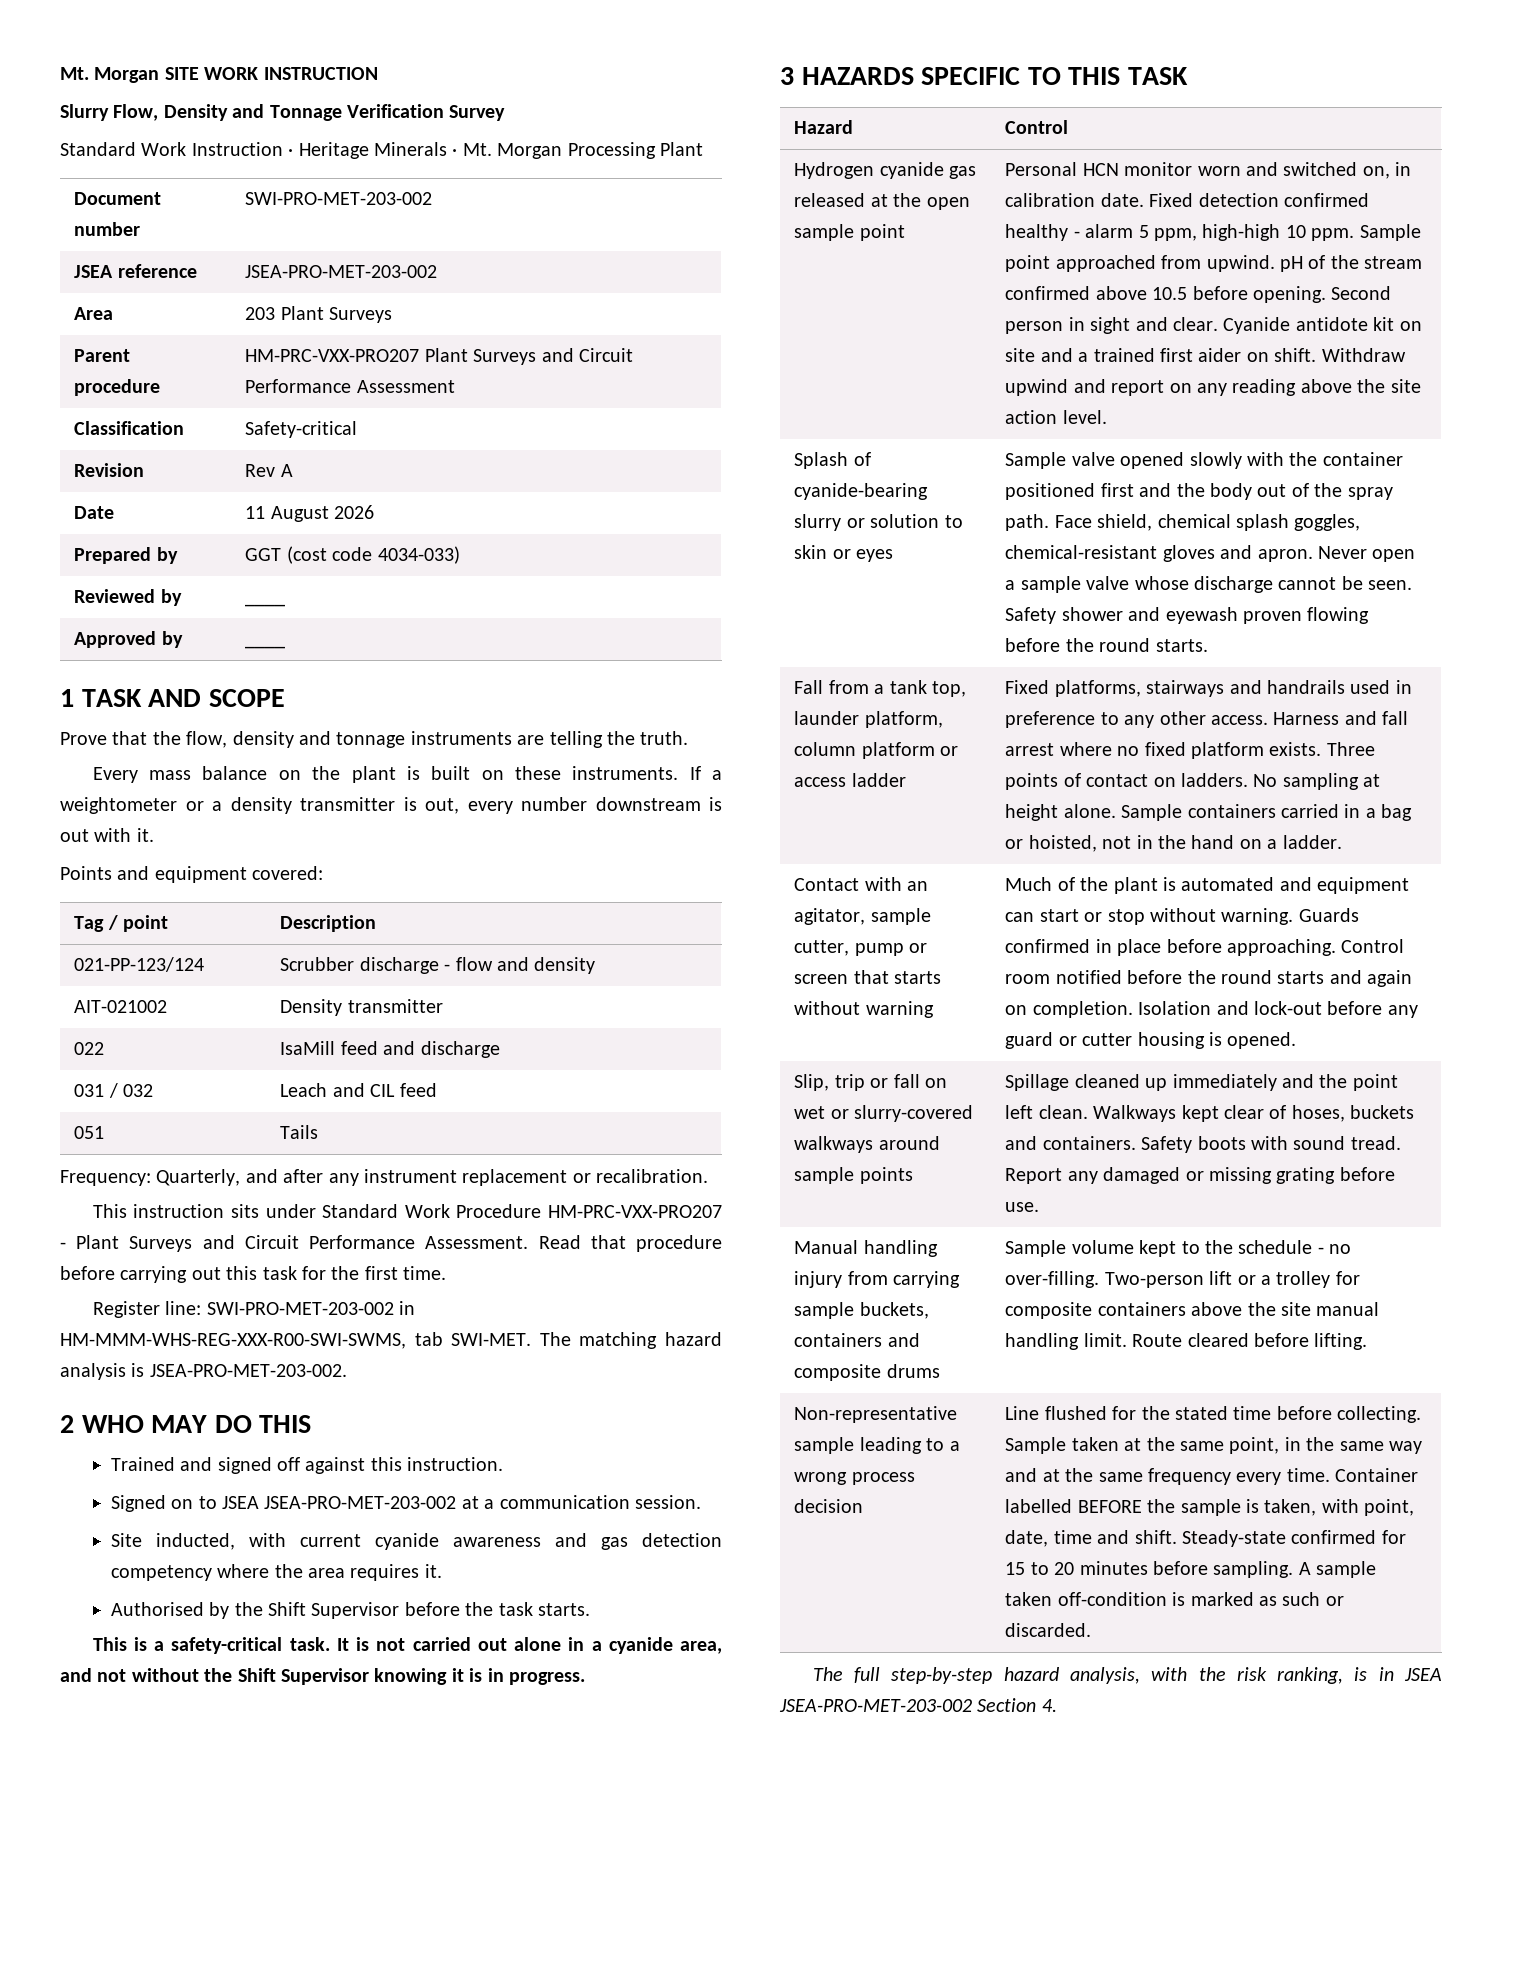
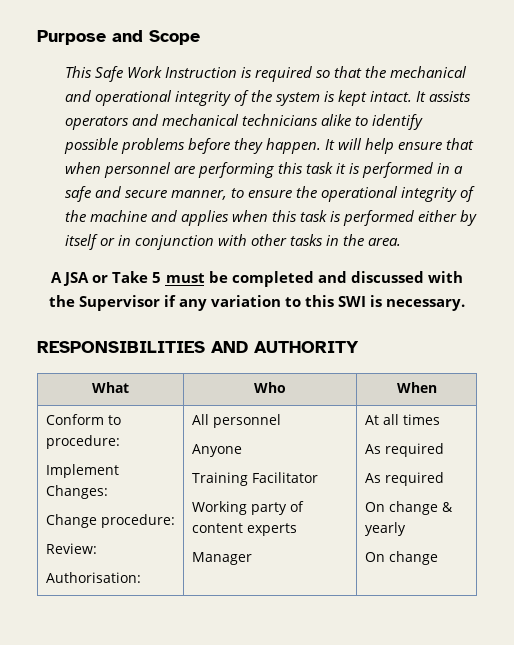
- Mt. Morgan SITE WORK INSTRUCTION
- Slurry Flow, Density and Tonnage Verification Survey
- Standard Work Instruction · Heritage Minerals · Mt. Morgan Processing Plant
- Document number | SWI-PRO-MET-203-002
- JSEA reference | JSEA-PRO-MET-203-002
- Area | 203 Plant Surveys
- Parent procedure | HM-PRC-VXX-PRO207 Plant Surveys and Circuit Performance Assessment
- Classification | Safety-critical
- Revision | Rev A
- Date | 11 August 2026
- Prepared by | GGT (cost code 4034-033)
- Reviewed by | ____
- Approved by | ____
- 1 TASK AND SCOPE
- Prove that the flow, density and tonnage instruments are telling the truth.
- Every mass balance on the plant is built on these instruments. If a weightometer or a density transmitter is out, every number downstream is out with it.
- Points and equipment covered:
- Tag / point | Description
- 021-PP-123/124 | Scrubber discharge - flow and density
- AIT-021002 | Density transmitter
- 022 | IsaMill feed and discharge
- 031 / 032 | Leach and CIL feed
- 051 | Tails
- Frequency: Quarterly, and after any instrument replacement or recalibration.
- This instruction sits under Standard Work Procedure HM-PRC-VXX-PRO207 - Plant Surveys and Circuit Performance Assessment. Read that procedure before carrying out this task for the first time.
- Register line: SWI-PRO-MET-203-002 in HM-MMM-WHS-REG-XXX-R00-SWI-SWMS, tab SWI-MET. The matching hazard analysis is JSEA-PRO-MET-203-002.
- 2 WHO MAY DO THIS
- Trained and signed off against this instruction.
- Signed on to JSEA JSEA-PRO-MET-203-002 at a communication session.
- Site inducted, with current cyanide awareness and gas detection competency where the area requires it.
- Authorised by the Shift Supervisor before the task starts.
- This is a safety-critical task. It is not carried out alone in a cyanide area, and not without the Shift Supervisor knowing it is in progress.
- 3 HAZARDS SPECIFIC TO THIS TASK
- Hazard | Control
- Hydrogen cyanide gas released at the open sample point | Personal HCN monitor worn and switched on, in calibration date. Fixed detection confirmed healthy - alarm 5 ppm, high-high 10 ppm. Sample point approached from upwind. pH of the stream confirmed above 10.5 before opening. Second person in sight and clear. Cyanide antidote kit on site and a trained first aider on shift. Withdraw upwind and report on any reading above the site action level.
- Splash of cyanide-bearing slurry or solution to skin or eyes | Sample valve opened slowly with the container positioned first and the body out of the spray path. Face shield, chemical splash goggles, chemical-resistant gloves and apron. Never open a sample valve whose discharge cannot be seen. Safety shower and eyewash proven flowing before the round starts.
- Fall from a tank top, launder platform, column platform or access ladder | Fixed platforms, stairways and handrails used in preference to any other access. Harness and fall arrest where no fixed platform exists. Three points of contact on ladders. No sampling at height alone. Sample containers carried in a bag or hoisted, not in the hand on a ladder.
- Contact with an agitator, sample cutter, pump or screen that starts without warning | Much of the plant is automated and equipment can start or stop without warning. Guards confirmed in place before approaching. Control room notified before the round starts and again on completion. Isolation and lock-out before any guard or cutter housing is opened.
- Slip, trip or fall on wet or slurry-covered walkways around sample points | Spillage cleaned up immediately and the point left clean. Walkways kept clear of hoses, buckets and containers. Safety boots with sound tread. Report any damaged or missing grating before use.
- Manual handling injury from carrying sample buckets, containers and composite drums | Sample volume kept to the schedule - no over-filling. Two-person lift or a trolley for composite containers above the site manual handling limit. Route cleared before lifting.
- Non-representative sample leading to a wrong process decision | Line flushed for the stated time before collecting. Sample taken at the same point, in the same way and at the same frequency every time. Container labelled BEFORE the sample is taken, with point, date, time and shift. Steady-state confirmed for 15 to 20 minutes before sampling. A sample taken off-condition is marked as such or discarded.
- The full step-by-step hazard analysis, with the risk ranking, is in JSEA JSEA-PRO-MET-203-002 Section 4.
+ Purpose and Scope
+ This Safe Work Instruction is required so that the mechanical and operational integrity of the system is kept intact. It assists operators and mechanical technicians alike to identify possible problems before they happen. It will help ensure that when personnel are performing this task it is performed in a safe and secure manner, to ensure the operational integrity of the machine and applies when this task is performed either by itself or in conjunction with other tasks in the area.
+ A JSA or Take 5 must be completed and discussed with the Supervisor if any variation to this SWI is necessary.
+ RESPONSIBILITIES AND AUTHORITY
+ What | Who | When
+ Conform to procedure:
+ Implement Changes:
+ Change procedure:
+ Review:
+ Authorisation: | All personnel
+ Anyone
+ Training Facilitator
+ Working party of content experts
+ Manager | At all times
+ As required
+ As required
+ On change & yearly
+ On change

